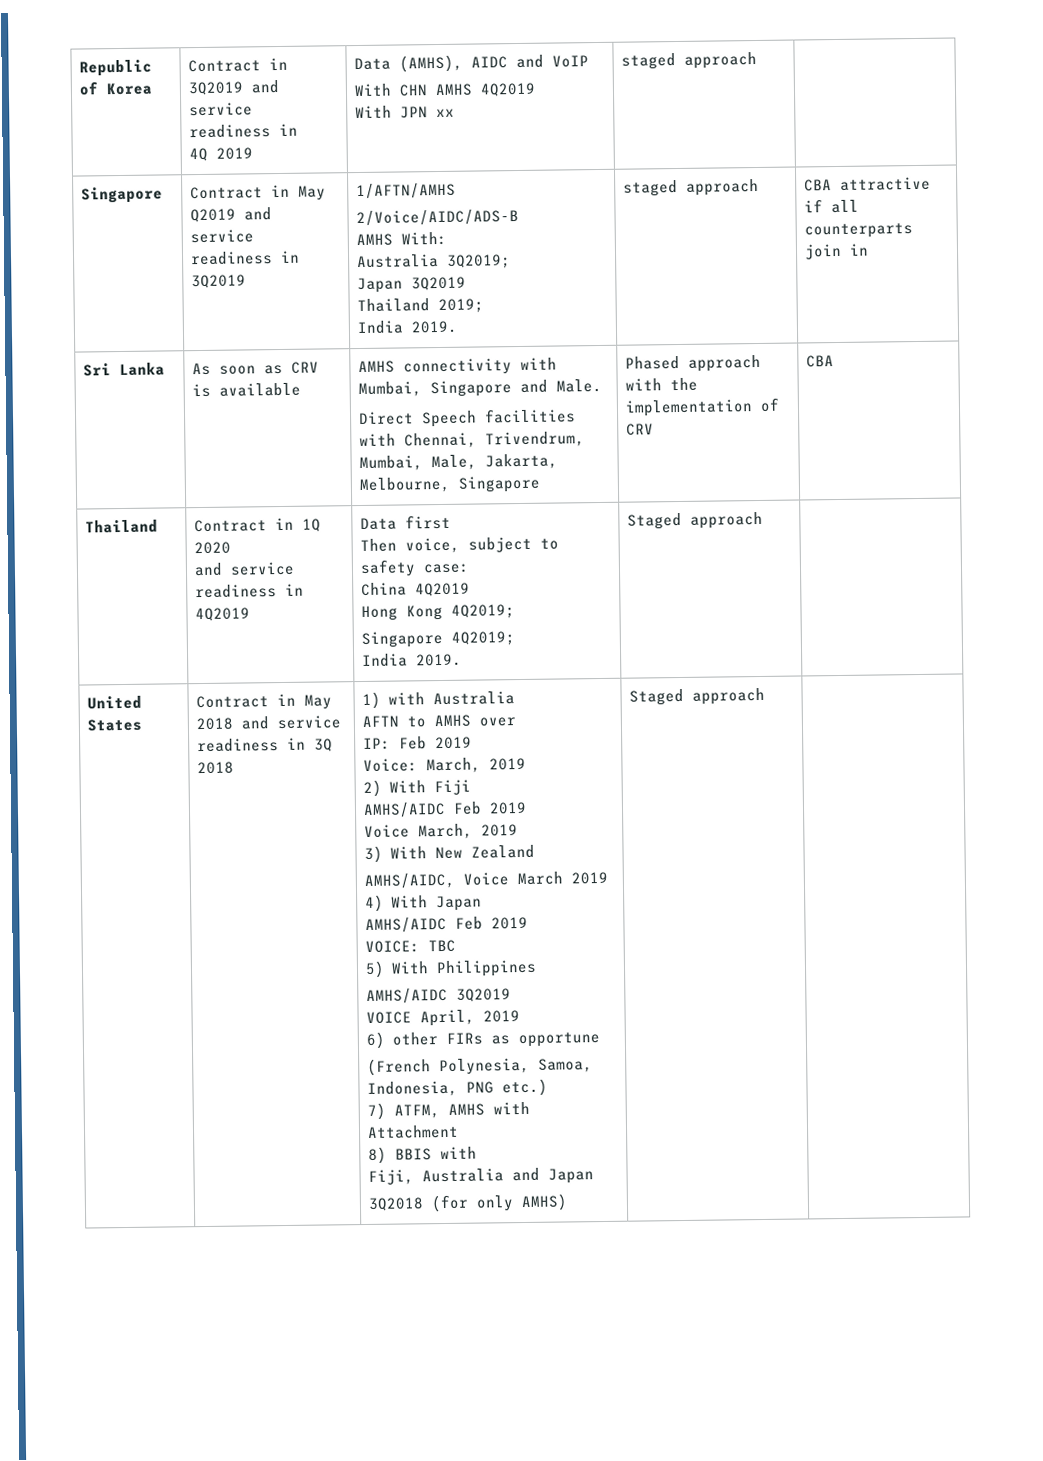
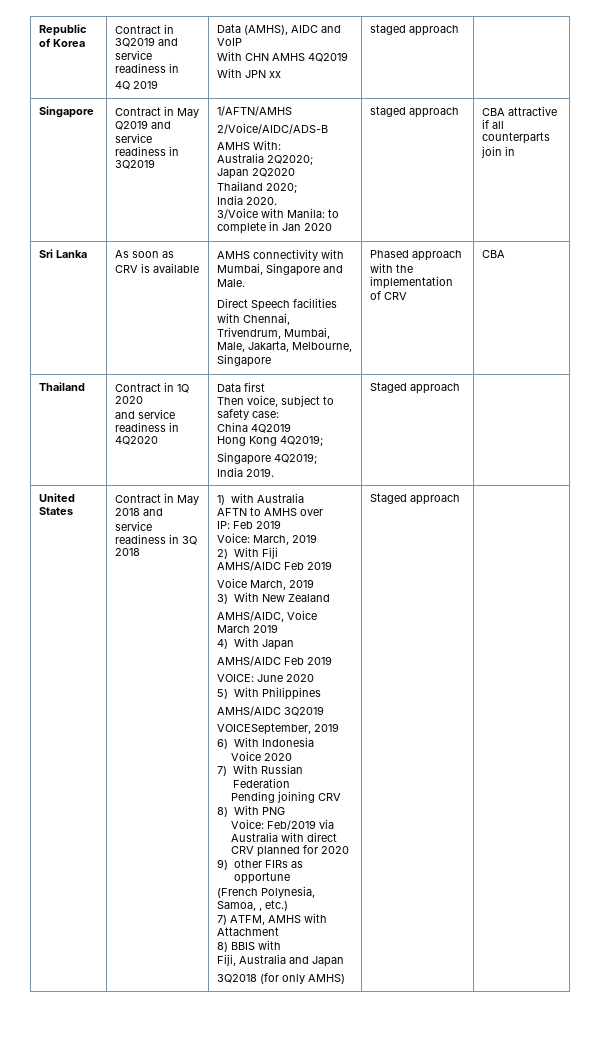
  Singapore | Contract in May Q2019 and service readiness in 3Q2019 | 1/AFTN/AMHS
  2/Voice/AIDC/ADS-B
  AMHS With:
- Australia 3Q2019;
- Japan 3Q2019
- Thailand 2019;
- India 2019. | staged approach | CBA attractive if all counterparts join in
+ Australia 2Q2020;
+ Japan 2Q2020
+ Thailand 2020;
+ India 2020.
+ 3/Voice with Manila: to complete in Jan 2020 | staged approach | CBA attractive if all counterparts join in
  Thailand | Contract in 1Q 2020
- and service readiness in 4Q2019 | Data first
+ and service readiness in 4Q2020 | Data first
- VOICE: TBC
+ VOICE: June 2020
- VOICE April, 2019
+ VOICESeptember, 2019
- 6) other FIRs as opportune
+ 6) With Indonesia
+ Voice 2020
+ 7) With Russian Federation
+ Pending joining CRV
+ 8) With PNG
+ Voice: Feb/2019 via Australia with direct CRV planned for 2020
+ 9) other FIRs as opportune
- (French Polynesia, Samoa, Indonesia, PNG etc.)
+ (French Polynesia, Samoa, , etc.)

